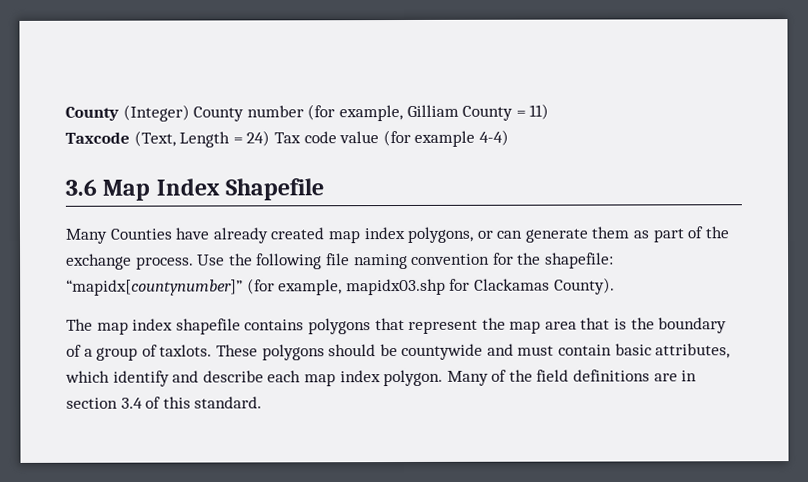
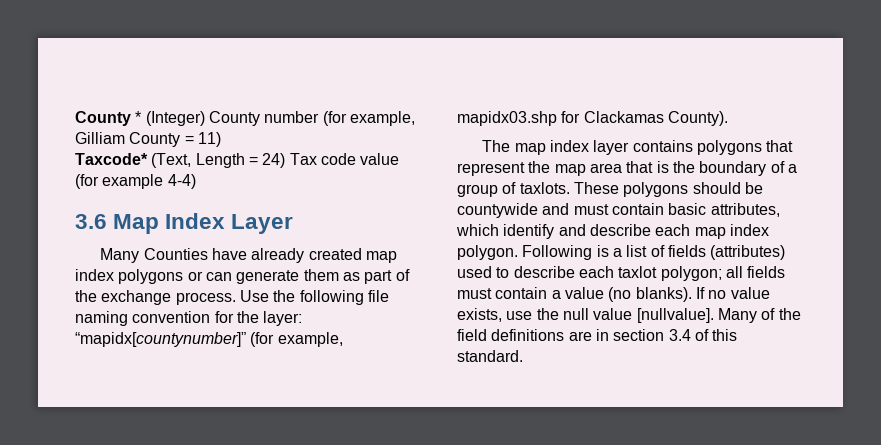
- County (Integer) County number (for example, Gilliam County = 11)
+ County * (Integer) County number (for example, Gilliam County = 11)
- Taxcode (Text, Length = 24) Tax code value (for example 4-4)
+ Taxcode* (Text, Length = 24) Tax code value (for example 4-4)
- 3.6 Map Index Shapefile
+ 3.6 Map Index Layer
- Many Counties have already created map index polygons, or can generate them as part of the exchange process.
+ Many Counties have already created map index polygons or can generate them as part of the exchange process.
- Use the following file naming convention for the shapefile: “mapidx[countynumber]” (for example, mapidx03.shp for Clackamas County).
+ Use the following file naming convention for the layer: “mapidx[countynumber]” (for example, mapidx03.shp for Clackamas County).
- The map index shapefile contains polygons that represent the map area that is the boundary of a group of taxlots.
+ The map index layer contains polygons that represent the map area that is the boundary of a group of taxlots.
+ Following is a list of fields (attributes) used to describe each taxlot polygon; all fields must contain a value (no blanks). If no value exists, use the null value [nullvalue].

